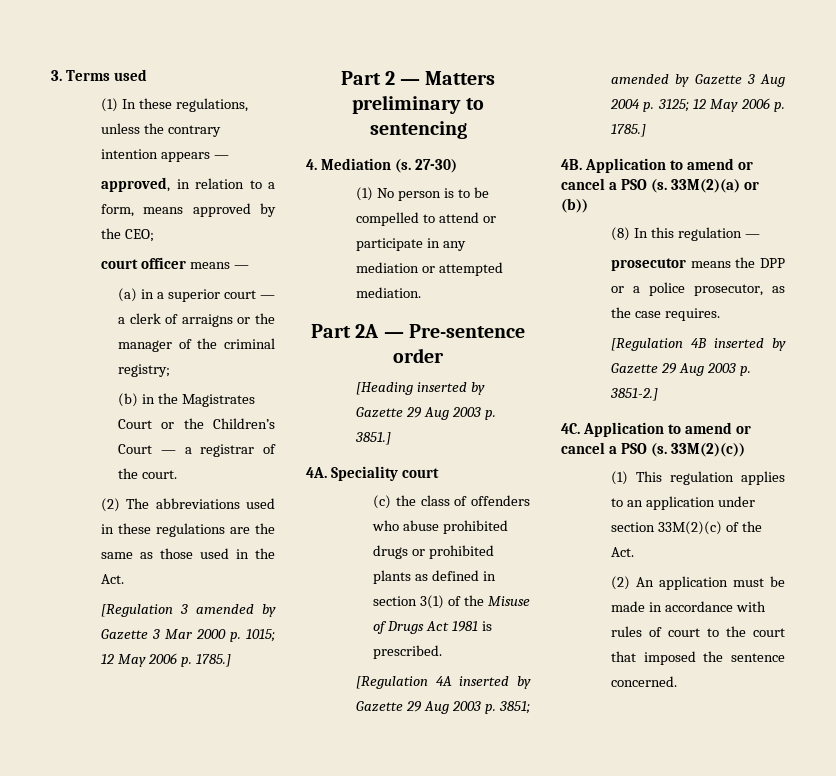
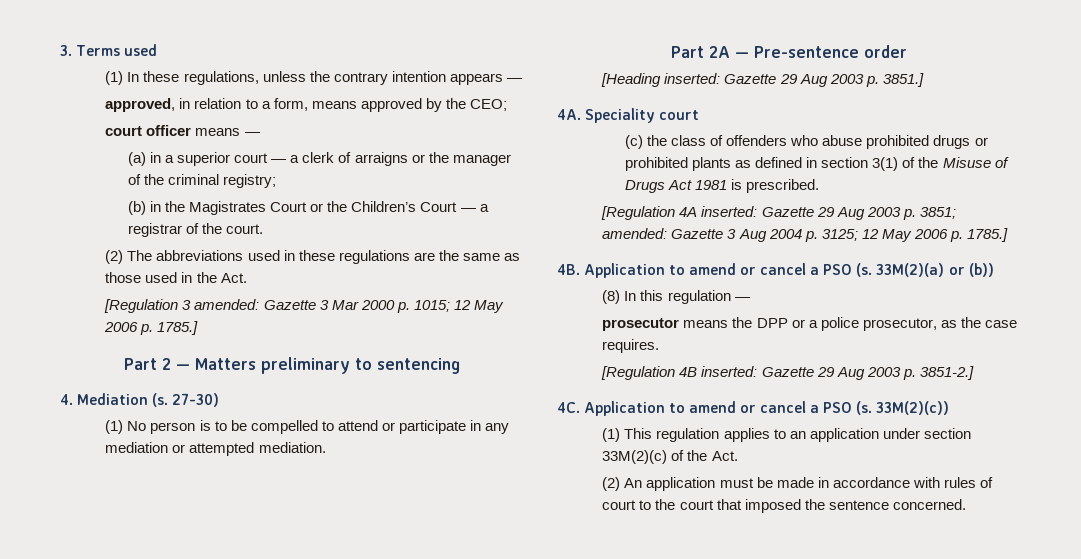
- [Regulation 3 amended by Gazette 3 Mar 2000 p. 1015; 12 May 2006 p. 1785.]
+ [Regulation 3 amended: Gazette 3 Mar 2000 p. 1015; 12 May 2006 p. 1785.]
- [Heading inserted by Gazette 29 Aug 2003 p. 3851.]
+ [Heading inserted: Gazette 29 Aug 2003 p. 3851.]
- [Regulation 4A inserted by Gazette 29 Aug 2003 p. 3851; amended by Gazette 3 Aug 2004 p. 3125; 12 May 2006 p. 1785.]
+ [Regulation 4A inserted: Gazette 29 Aug 2003 p. 3851; amended: Gazette 3 Aug 2004 p. 3125; 12 May 2006 p. 1785.]
- [Regulation 4B inserted by Gazette 29 Aug 2003 p. 3851-2.]
+ [Regulation 4B inserted: Gazette 29 Aug 2003 p. 3851-2.]

